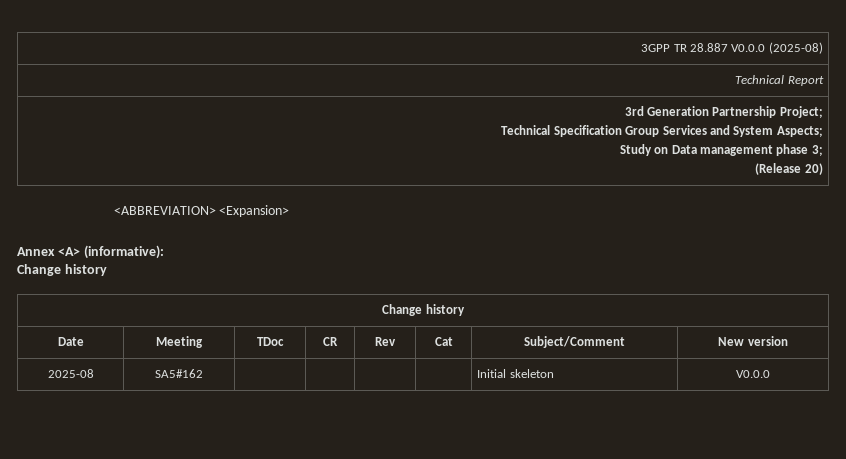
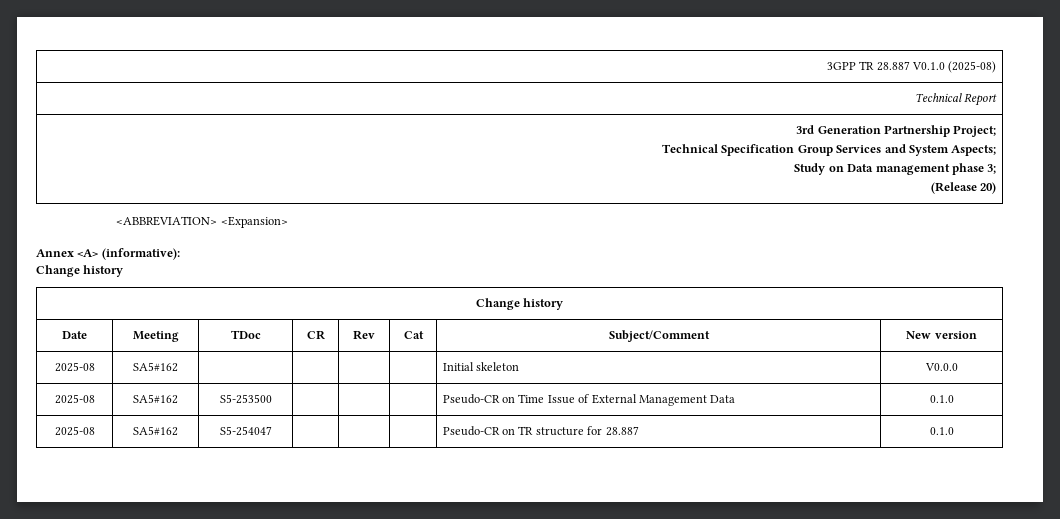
- 3GPP TR 28.887 V0.0.0 (2025-08)
+ 3GPP TR 28.887 V0.1.0 (2025-08)
+ 2025-08 | SA5#162 | S5-253500 | | | | Pseudo-CR on Time Issue of External Management Data | 0.1.0
+ 2025-08 | SA5#162 | S5-254047 | | | | Pseudo-CR on TR structure for 28.887 | 0.1.0

